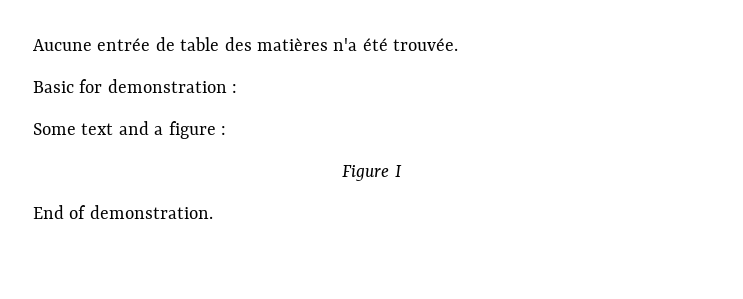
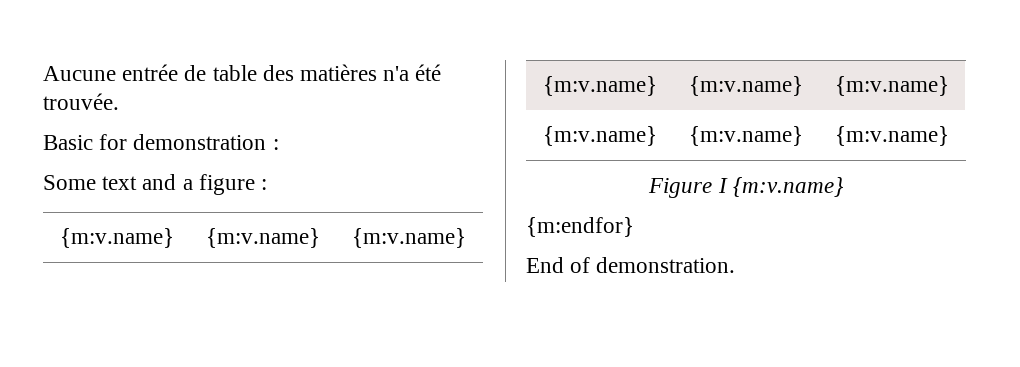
  Some text and a figure :
+ {m:v.name} | {m:v.name} | {m:v.name}
+ {m:v.name} | {m:v.name} | {m:v.name}
+ {m:v.name} | {m:v.name} | {m:v.name}
- Figure I
+ Figure I {m:v.name}
+ {m:endfor}

